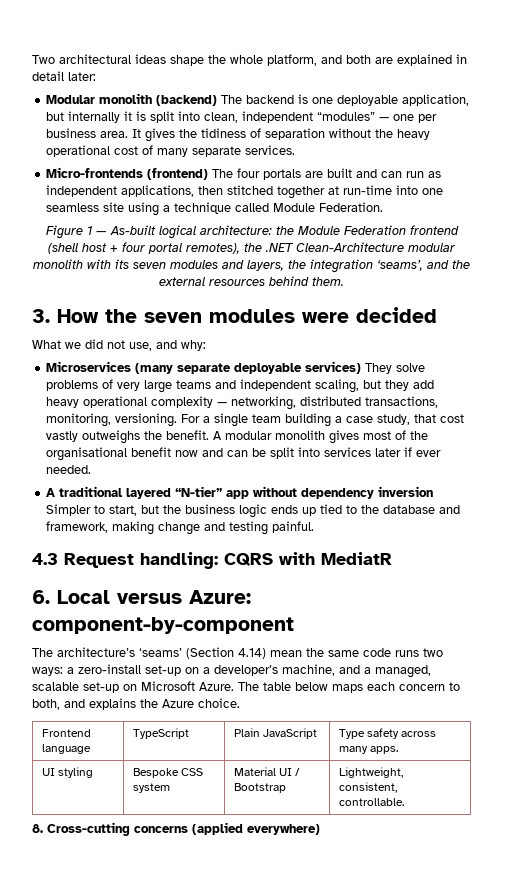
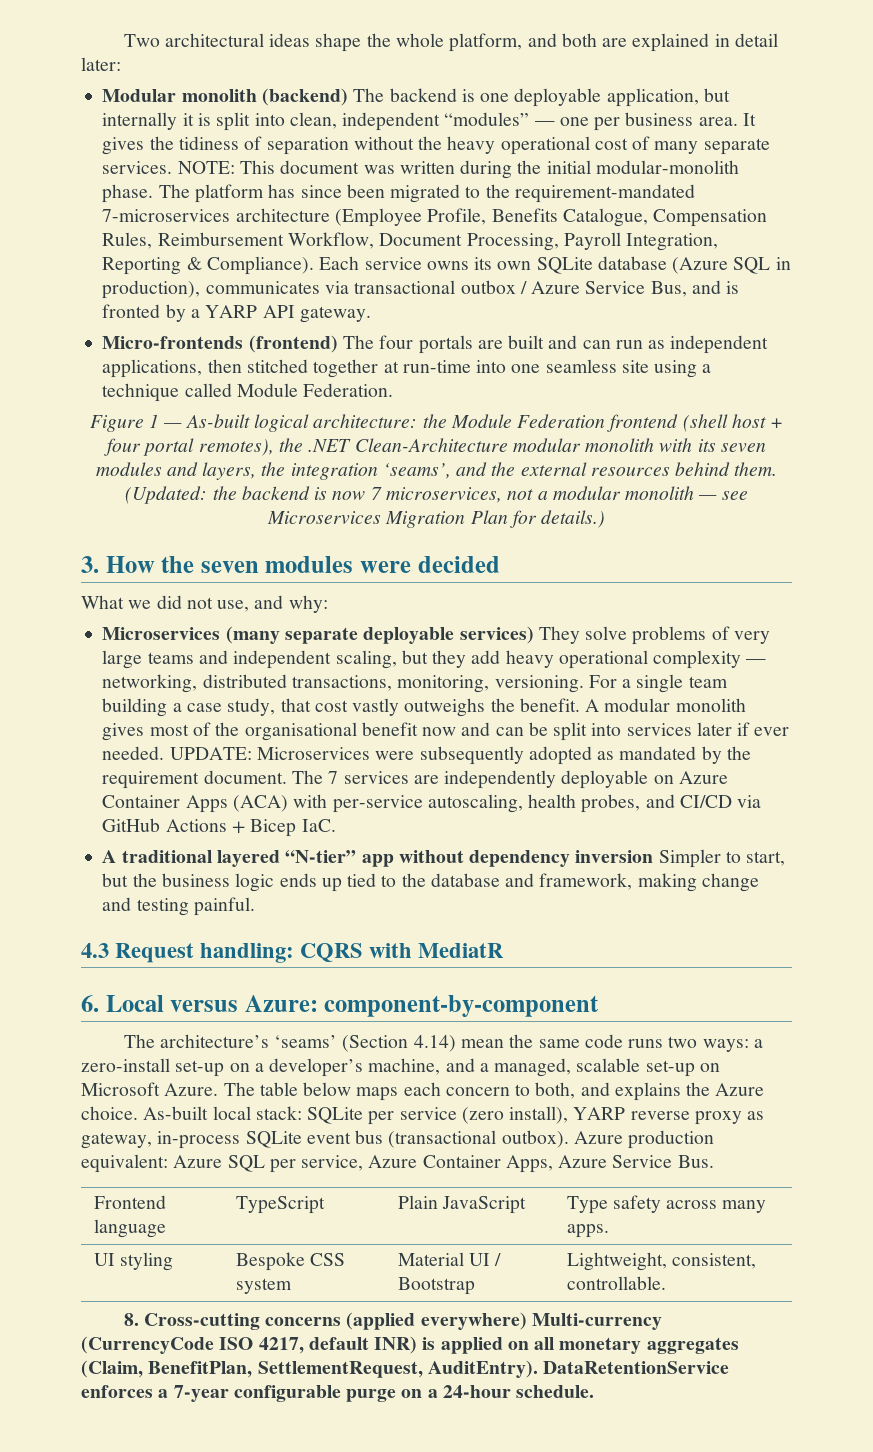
+ NOTE: This document was written during the initial modular-monolith phase. The platform has since been migrated to the requirement-mandated 7-microservices architecture (Employee Profile, Benefits Catalogue, Compensation Rules, Reimbursement Workflow, Document Processing, Payroll Integration, Reporting & Compliance). Each service owns its own SQLite database (Azure SQL in production), communicates via transactional outbox / Azure Service Bus, and is fronted by a YARP API gateway.
+ (Updated: the backend is now 7 microservices, not a modular monolith — see Microservices Migration Plan for details.)
+ UPDATE: Microservices were subsequently adopted as mandated by the requirement document. The 7 services are independently deployable on Azure Container Apps (ACA) with per-service autoscaling, health probes, and CI/CD via GitHub Actions + Bicep IaC.
+ As-built local stack: SQLite per service (zero install), YARP reverse proxy as gateway, in-process SQLite event bus (transactional outbox). Azure production equivalent: Azure SQL per service, Azure Container Apps, Azure Service Bus.
- 8. Cross-cutting concerns (applied everywhere)
+ 8. Cross-cutting concerns (applied everywhere) Multi-currency (CurrencyCode ISO 4217, default INR) is applied on all monetary aggregates (Claim, BenefitPlan, SettlementRequest, AuditEntry). DataRetentionService enforces a 7-year configurable purge on a 24-hour schedule.

